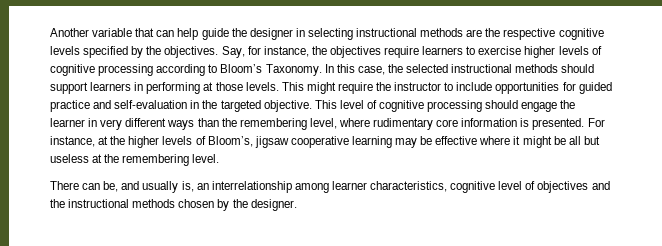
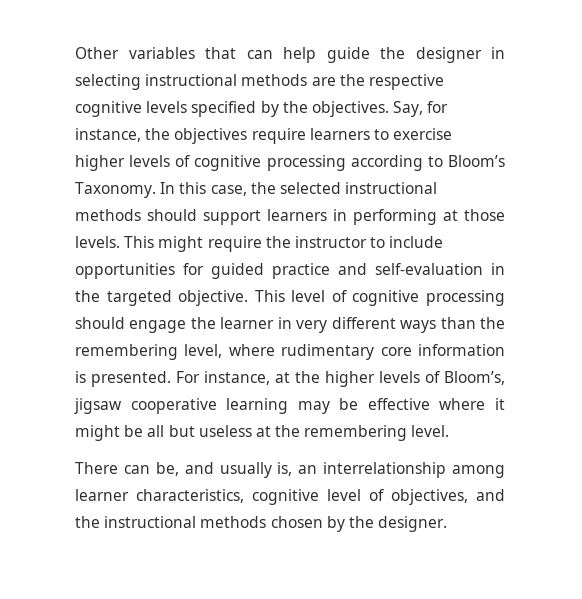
- Another variable that can help guide the designer in selecting instructional methods are the respective cognitive levels specified by the objectives.
+ Other variables that can help guide the designer in selecting instructional methods are the respective cognitive levels specified by the objectives.
- There can be, and usually is, an interrelationship among learner characteristics, cognitive level of objectives and the instructional methods chosen by the designer.
+ There can be, and usually is, an interrelationship among learner characteristics, cognitive level of objectives, and the instructional methods chosen by the designer.

